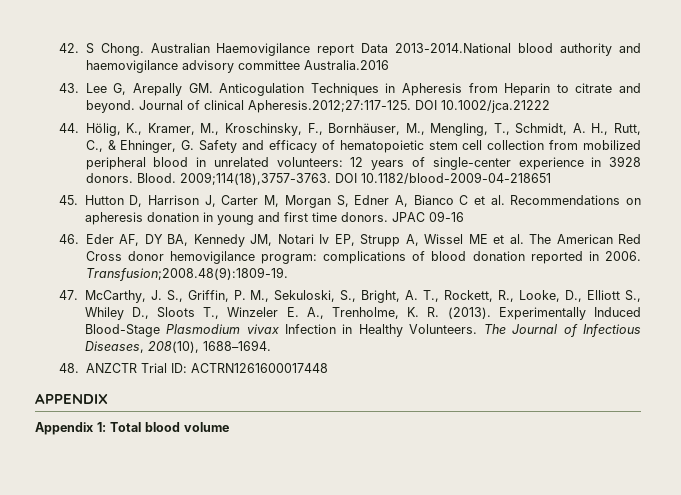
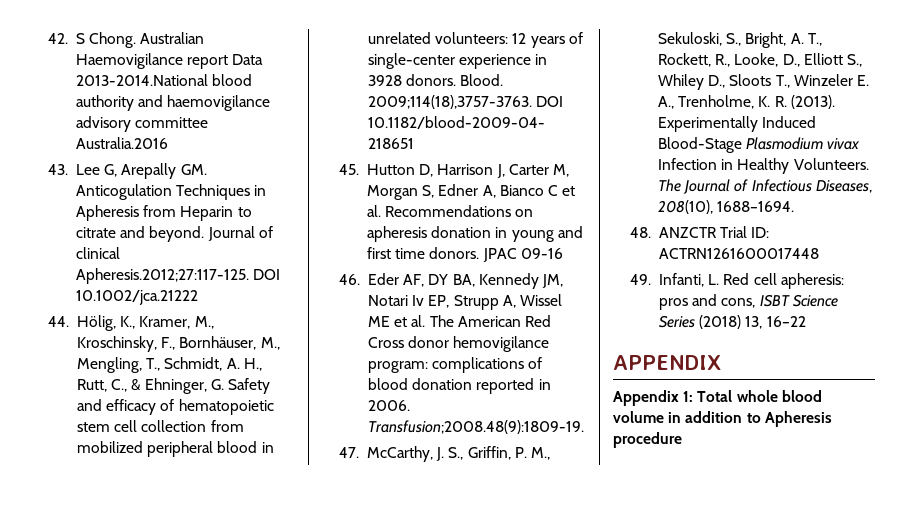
+ 49. Infanti, L. Red cell apheresis: pros and cons, ISBT Science Series (2018) 13, 16–22
- Appendix 1: Total blood volume
+ Appendix 1: Total whole blood volume in addition to Apheresis procedure

